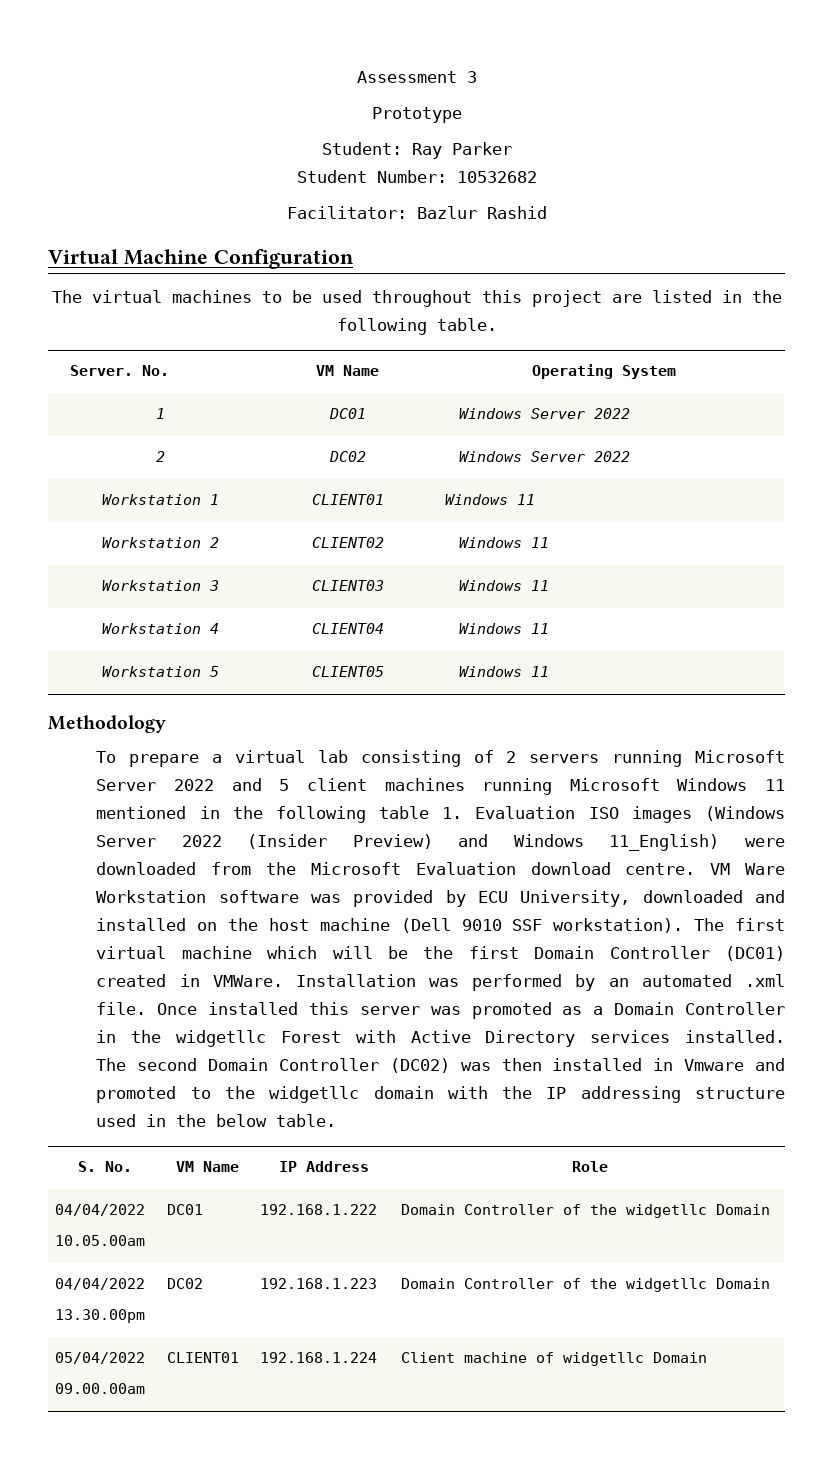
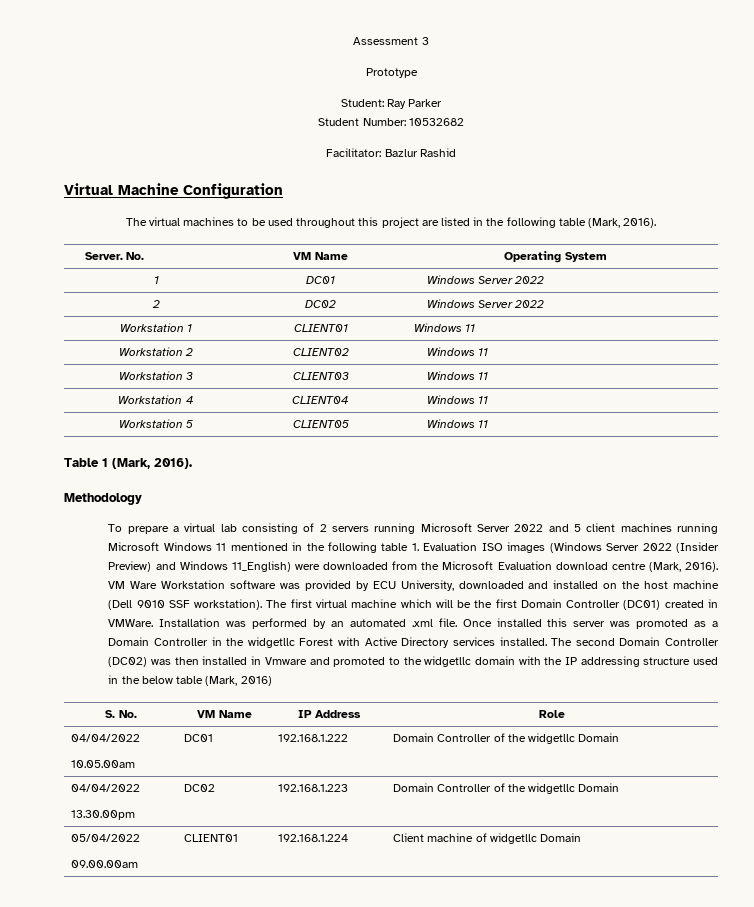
- The virtual machines to be used throughout this project are listed in the following table.
+ The virtual machines to be used throughout this project are listed in the following table (Mark, 2016).
+ Table 1 (Mark, 2016).
- To prepare a virtual lab consisting of 2 servers running Microsoft Server 2022 and 5 client machines running Microsoft Windows 11 mentioned in the following table 1. Evaluation ISO images (Windows Server 2022 (Insider Preview) and Windows 11_English) were downloaded from the Microsoft Evaluation download centre.
+ To prepare a virtual lab consisting of 2 servers running Microsoft Server 2022 and 5 client machines running Microsoft Windows 11 mentioned in the following table 1. Evaluation ISO images (Windows Server 2022 (Insider Preview) and Windows 11_English) were downloaded from the Microsoft Evaluation download centre (Mark, 2016).
- The second Domain Controller (DC02) was then installed in Vmware and promoted to the widgetllc domain with the IP addressing structure used in the below table.
+ The second Domain Controller (DC02) was then installed in Vmware and promoted to the widgetllc domain with the IP addressing structure used in the below table (Mark, 2016)

